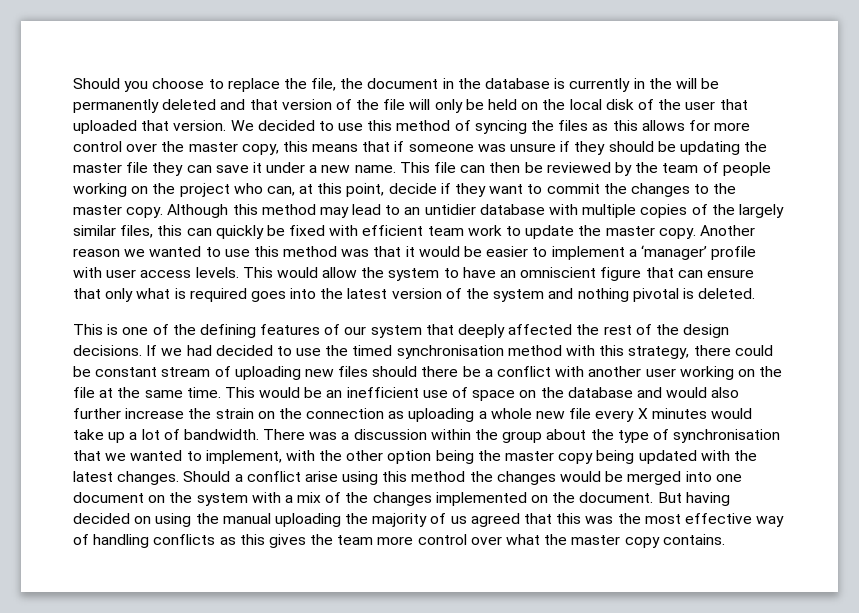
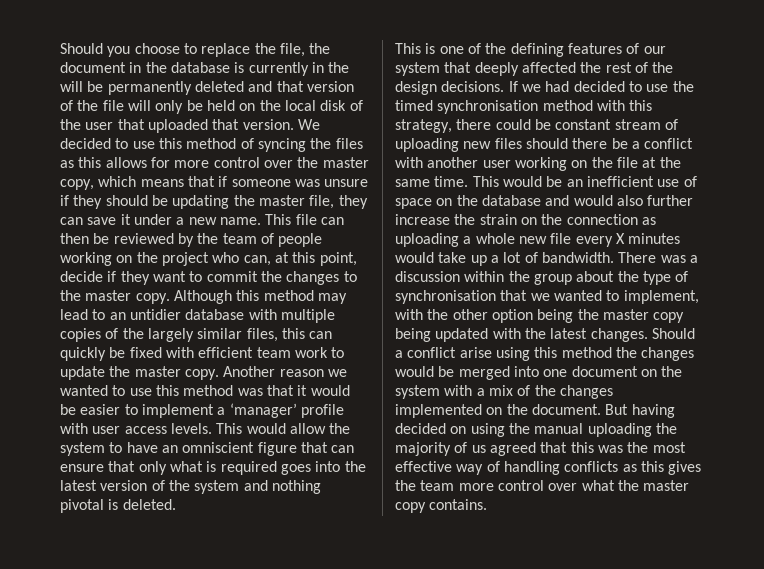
- We decided to use this method of syncing the files as this allows for more control over the master copy, this means that if someone was unsure if they should be updating the master file they can save it under a new name.
+ We decided to use this method of syncing the files as this allows for more control over the master copy, which means that if someone was unsure if they should be updating the master file, they can save it under a new name.

